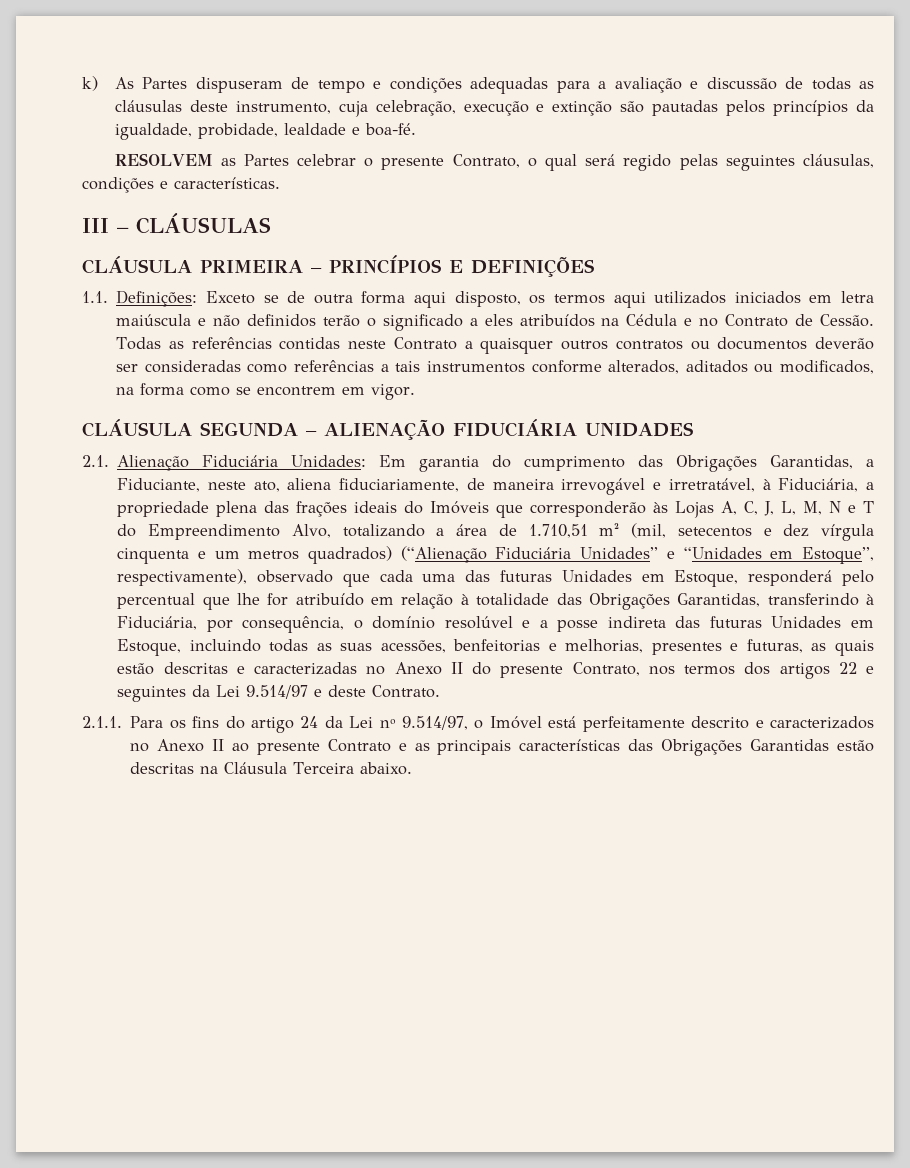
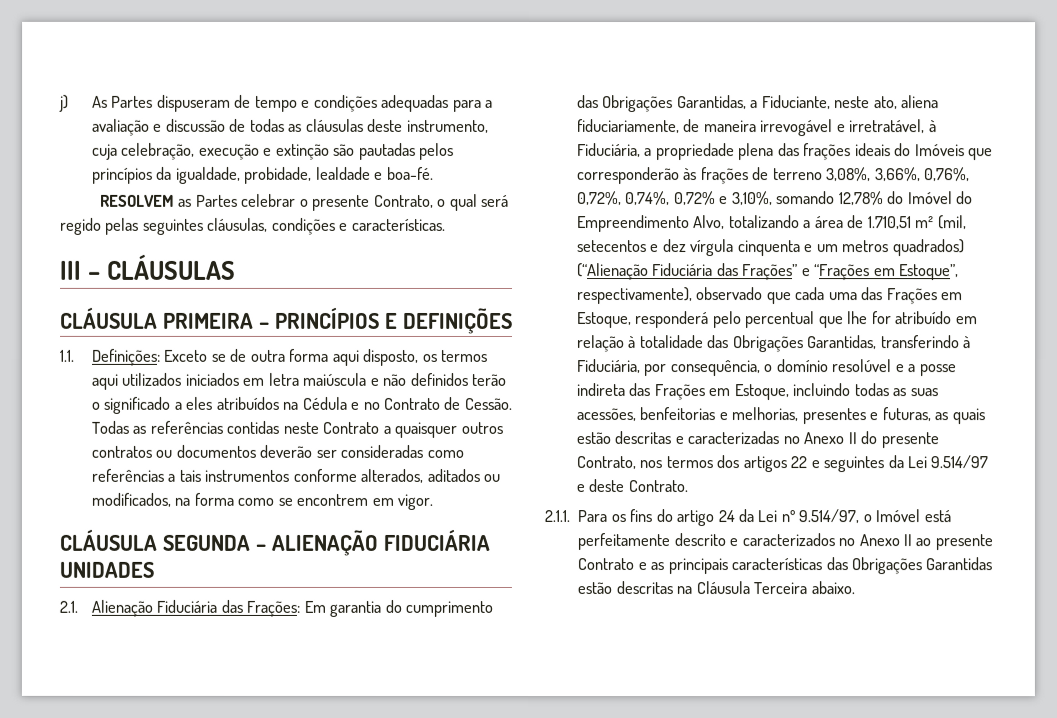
- k) As Partes dispuseram de tempo e condições adequadas para a avaliação e discussão de todas as cláusulas deste instrumento, cuja celebração, execução e extinção são pautadas pelos princípios da igualdade, probidade, lealdade e boa-fé.
+ j) As Partes dispuseram de tempo e condições adequadas para a avaliação e discussão de todas as cláusulas deste instrumento, cuja celebração, execução e extinção são pautadas pelos princípios da igualdade, probidade, lealdade e boa-fé.
- 2.1. Alienação Fiduciária Unidades:
+ 2.1. Alienação Fiduciária das Frações:
- Em garantia do cumprimento das Obrigações Garantidas, a Fiduciante, neste ato, aliena fiduciariamente, de maneira irrevogável e irretratável, à Fiduciária, a propriedade plena das frações ideais do Imóveis que corresponderão às Lojas A, C, J, L, M, N e T do Empreendimento Alvo, totalizando a área de 1.710,51 m² (mil, setecentos e dez vírgula cinquenta e um metros quadrados) (“Alienação Fiduciária Unidades” e “Unidades em Estoque”, respectivamente), observado que cada uma das futuras Unidades em Estoque, responderá pelo percentual que lhe for atribuído em relação à totalidade das Obrigações Garantidas, transferindo à Fiduciária, por consequência, o domínio resolúvel e a posse indireta das futuras Unidades em Estoque, incluindo todas as suas acessões, benfeitorias e melhorias, presentes e futuras, as quais estão descritas e caracterizadas no Anexo II do presente Contrato, nos termos dos artigos 22 e seguintes da Lei 9.514/97 e deste Contrato.
+ Em garantia do cumprimento das Obrigações Garantidas, a Fiduciante, neste ato, aliena fiduciariamente, de maneira irrevogável e irretratável, à Fiduciária, a propriedade plena das frações ideais do Imóveis que corresponderão às frações de terreno 3,08%, 3,66%, 0,76%, 0,72%, 0,74%, 0,72% e 3,10%, somando 12,78% do Imóvel do Empreendimento Alvo, totalizando a área de 1.710,51 m² (mil, setecentos e dez vírgula cinquenta e um metros quadrados) (“Alienação Fiduciária das Frações” e “Frações em Estoque”, respectivamente), observado que cada uma das Frações em Estoque, responderá pelo percentual que lhe for atribuído em relação à totalidade das Obrigações Garantidas, transferindo à Fiduciária, por consequência, o domínio resolúvel e a posse indireta das Frações em Estoque, incluindo todas as suas acessões, benfeitorias e melhorias, presentes e futuras, as quais estão descritas e caracterizadas no Anexo II do presente Contrato, nos termos dos artigos 22 e seguintes da Lei 9.514/97 e deste Contrato.

